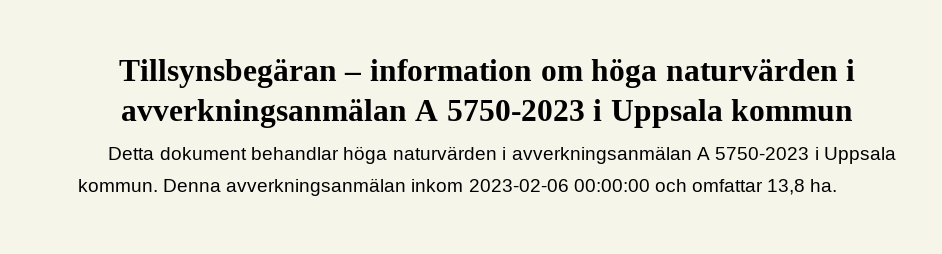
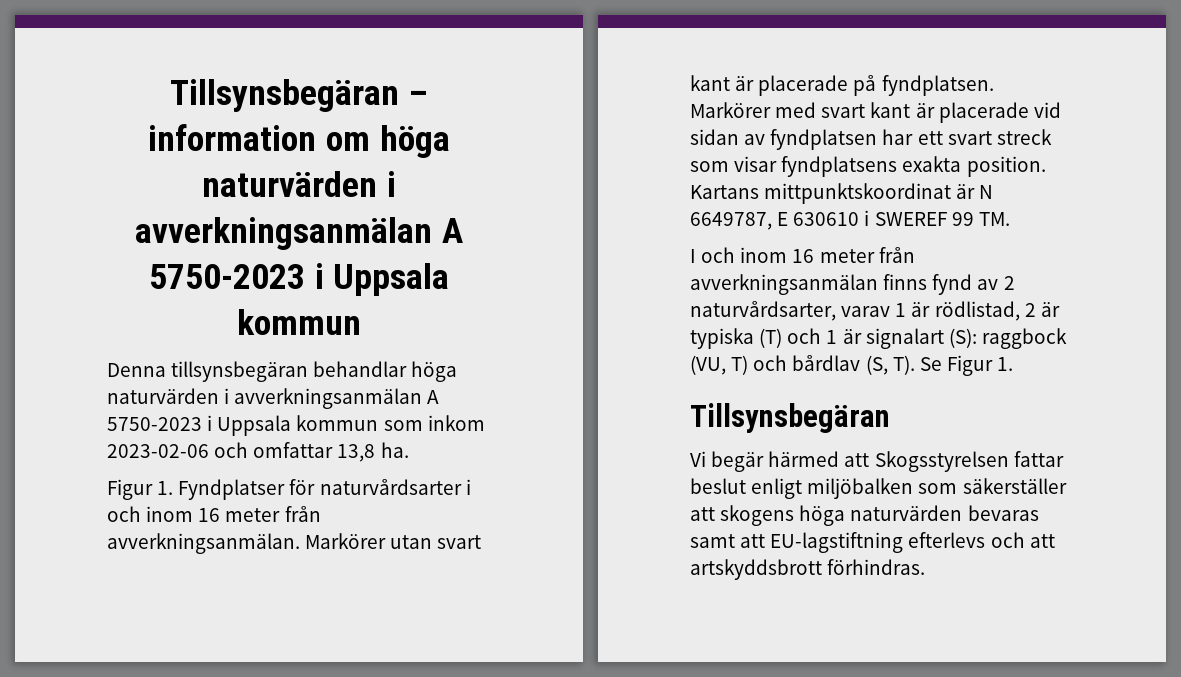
- Detta dokument behandlar höga naturvärden i avverkningsanmälan A 5750-2023 i Uppsala kommun. Denna avverkningsanmälan inkom 2023-02-06 00:00:00 och omfattar 13,8 ha.
+ Denna tillsynsbegäran behandlar höga naturvärden i avverkningsanmälan A 5750-2023 i Uppsala kommun som inkom 2023-02-06 och omfattar 13,8 ha.
+ Figur 1. Fyndplatser för naturvårdsarter i och inom 16 meter från avverkningsanmälan. Markörer utan svart kant är placerade på fyndplatsen. Markörer med svart kant är placerade vid sidan av fyndplatsen har ett svart streck som visar fyndplatsens exakta position. Kartans mittpunktskoordinat är N 6649787, E 630610 i SWEREF 99 TM.
+ I och inom 16 meter från avverkningsanmälan finns fynd av 2 naturvårdsarter, varav 1 är rödlistad, 2 är typiska (T) och 1 är signalart (S): raggbock (VU, T) och bårdlav (S, T). Se Figur 1.
+ Tillsynsbegäran
+ Vi begär härmed att Skogsstyrelsen fattar beslut enligt miljöbalken som säkerställer att skogens höga naturvärden bevaras samt att EU-lagstiftning efterlevs och att artskyddsbrott förhindras.

